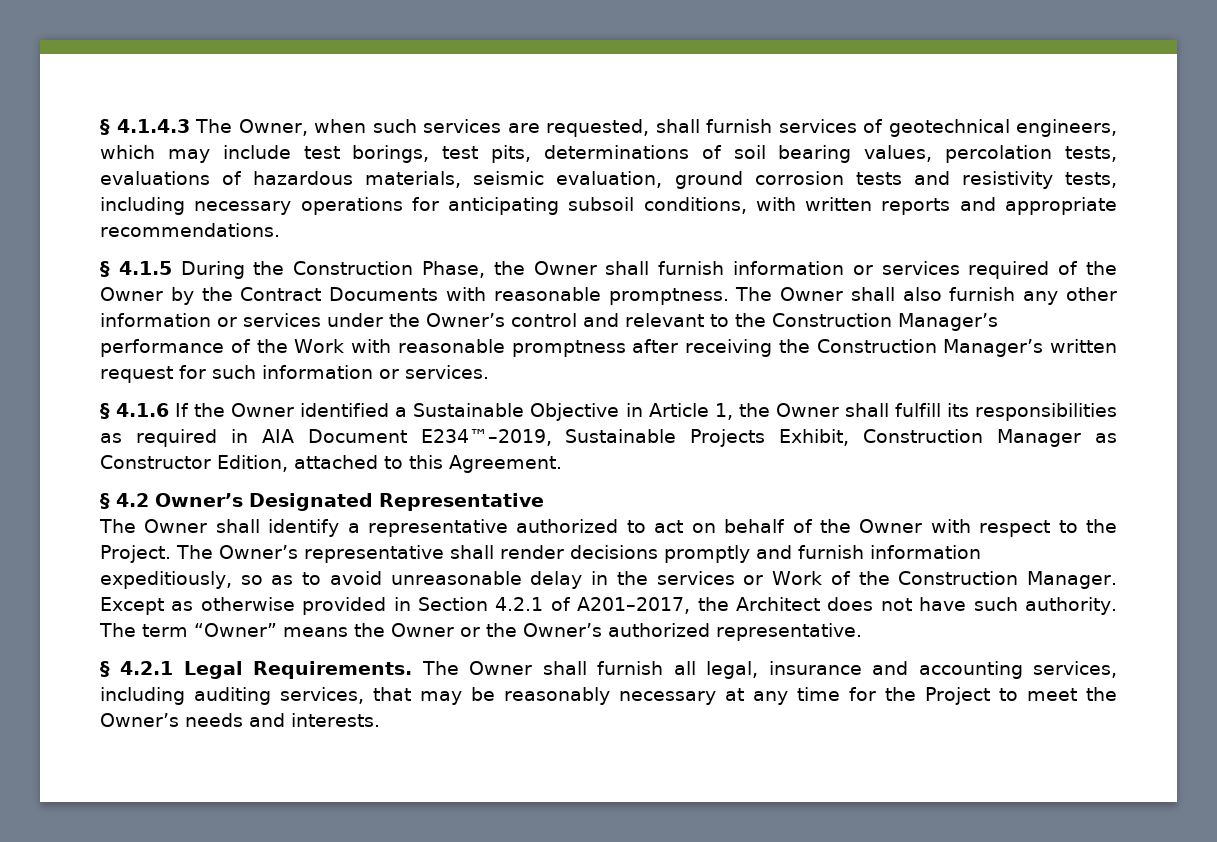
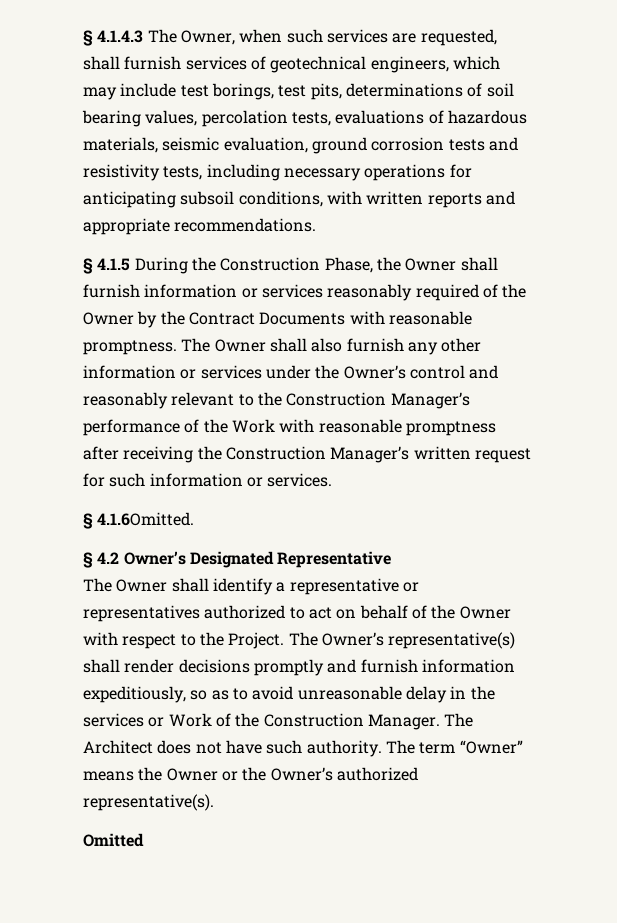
- § 4.1.5 During the Construction Phase, the Owner shall furnish information or services required of the Owner by the Contract Documents with reasonable promptness.
+ § 4.1.5 During the Construction Phase, the Owner shall furnish information or services reasonably required of the Owner by the Contract Documents with reasonable promptness.
- The Owner shall also furnish any other information or services under the Owner’s control and relevant to the Construction Manager’s performance of the Work with reasonable promptness after receiving the Construction Manager’s written request for such information or services.
+ The Owner shall also furnish any other information or services under the Owner’s control and reasonably relevant to the Construction Manager’s performance of the Work with reasonable promptness after receiving the Construction Manager’s written request for such information or services.
- § 4.1.6 If the Owner identified a Sustainable Objective in Article 1, the Owner shall fulfill its responsibilities as required in AIA Document E234™–2019, Sustainable Projects Exhibit, Construction Manager as Constructor Edition, attached to this Agreement.
+ § 4.1.6Omitted.
- The Owner shall identify a representative authorized to act on behalf of the Owner with respect to the Project.
+ The Owner shall identify a representative or representatives authorized to act on behalf of the Owner with respect to the Project.
- The Owner’s representative shall render decisions promptly and furnish information expeditiously, so as to avoid unreasonable delay in the services or Work of the Construction Manager.
+ The Owner’s representative(s) shall render decisions promptly and furnish information expeditiously, so as to avoid unreasonable delay in the services or Work of the Construction Manager.
- Except as otherwise provided in Section 4.2.1 of A201–2017, the Architect does not have such authority.
+ The Architect does not have such authority.
- The term “Owner” means the Owner or the Owner’s authorized representative.
- § 4.2.1 Legal Requirements. The Owner shall furnish all legal, insurance and accounting services, including auditing services, that may be reasonably necessary at any time for the Project to meet the Owner’s needs and interests.
+ The term “Owner” means the Owner or the Owner’s authorized representative(s).
+ Omitted

